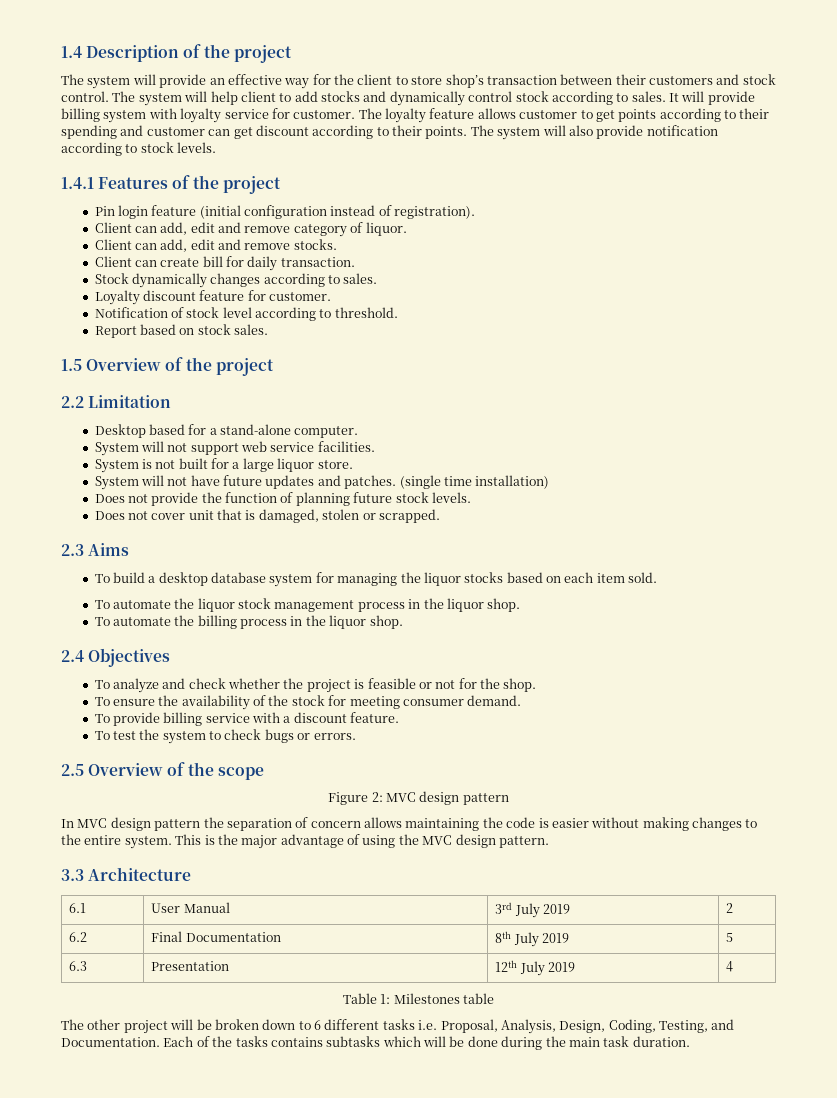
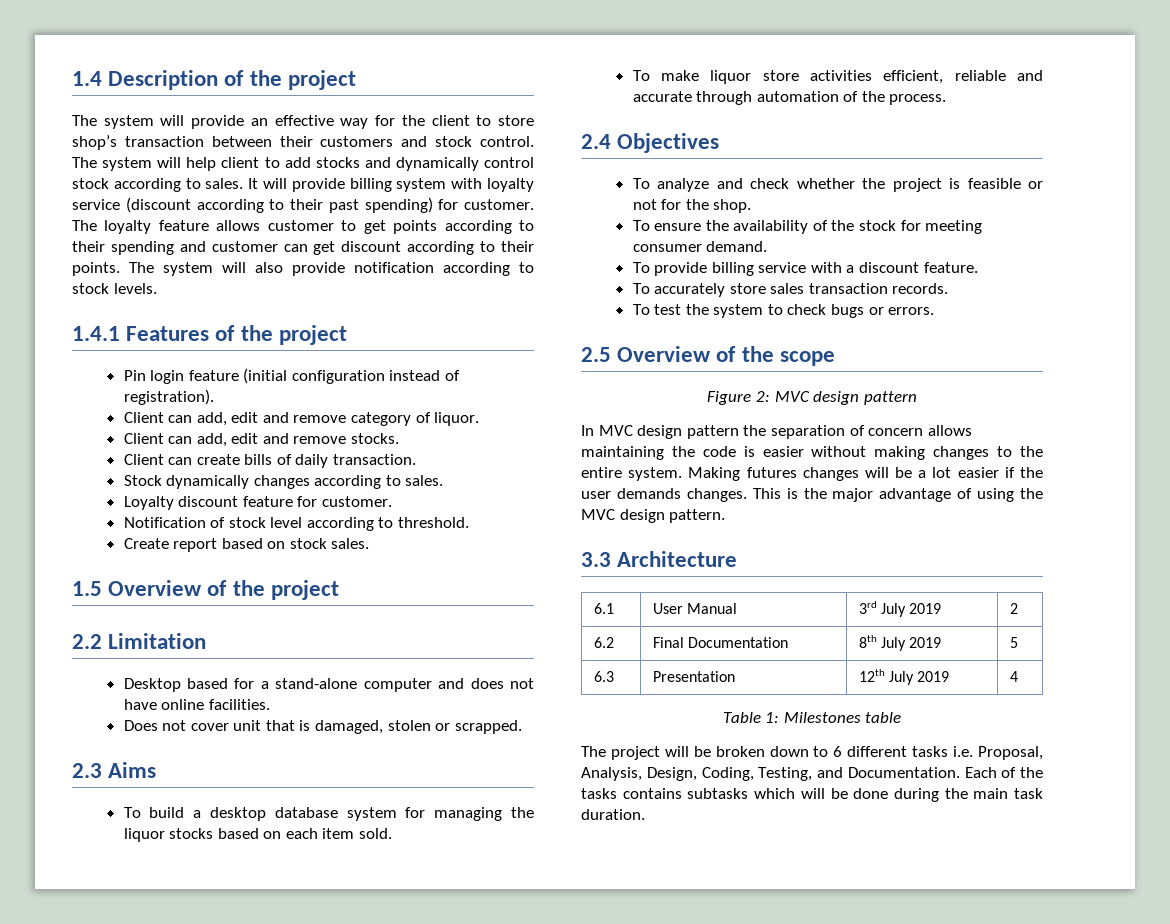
- It will provide billing system with loyalty service for customer.
+ It will provide billing system with loyalty service (discount according to their past spending) for customer.
- Client can create bill for daily transaction.
+ Client can create bills of daily transaction.
- Report based on stock sales.
+ Create report based on stock sales.
- Desktop based for a stand-alone computer.
- System will not support web service facilities.
- System is not built for a large liquor store.
- System will not have future updates and patches. (single time installation)
- Does not provide the function of planning future stock levels.
+ Desktop based for a stand-alone computer and does not have online facilities.
- To automate the liquor stock management process in the liquor shop.
- To automate the billing process in the liquor shop.
+ To make liquor store activities efficient, reliable and accurate through automation of the process.
+ To accurately store sales transaction records.
+ Making futures changes will be a lot easier if the user demands changes.
- The other project will be broken down to 6 different tasks i.e. Proposal, Analysis, Design, Coding, Testing, and Documentation.
+ The project will be broken down to 6 different tasks i.e. Proposal, Analysis, Design, Coding, Testing, and Documentation.

